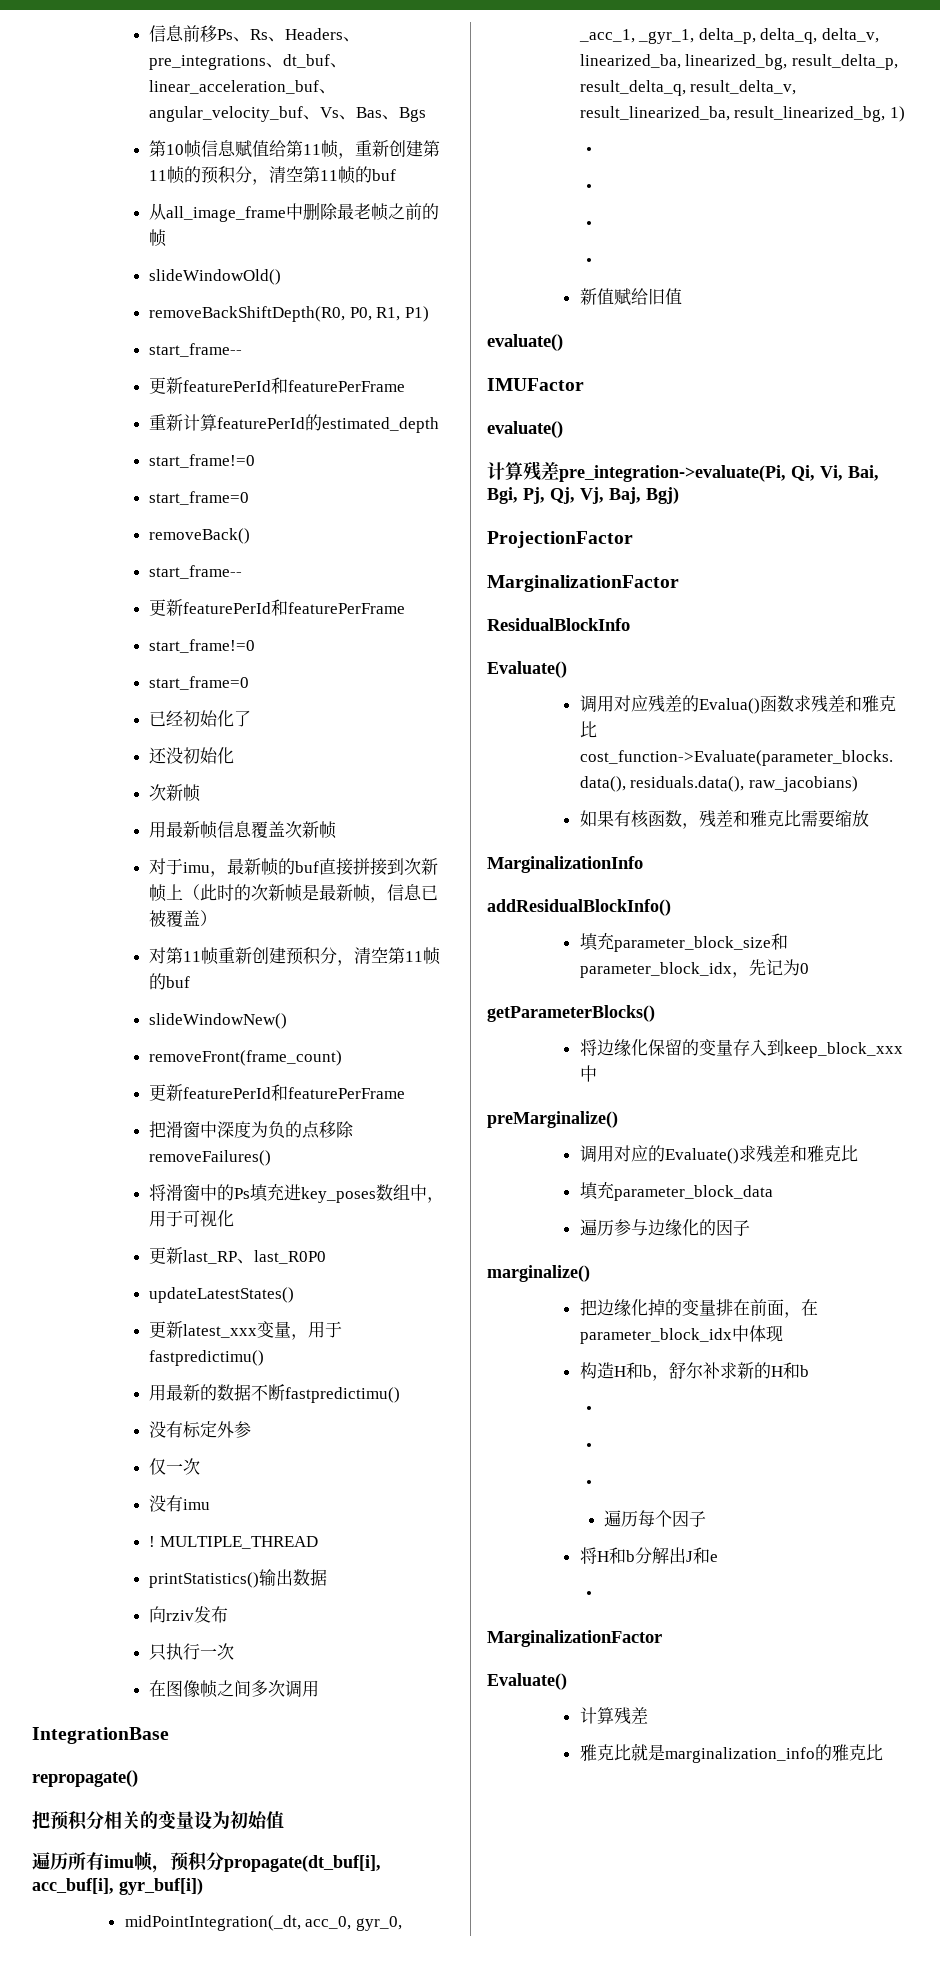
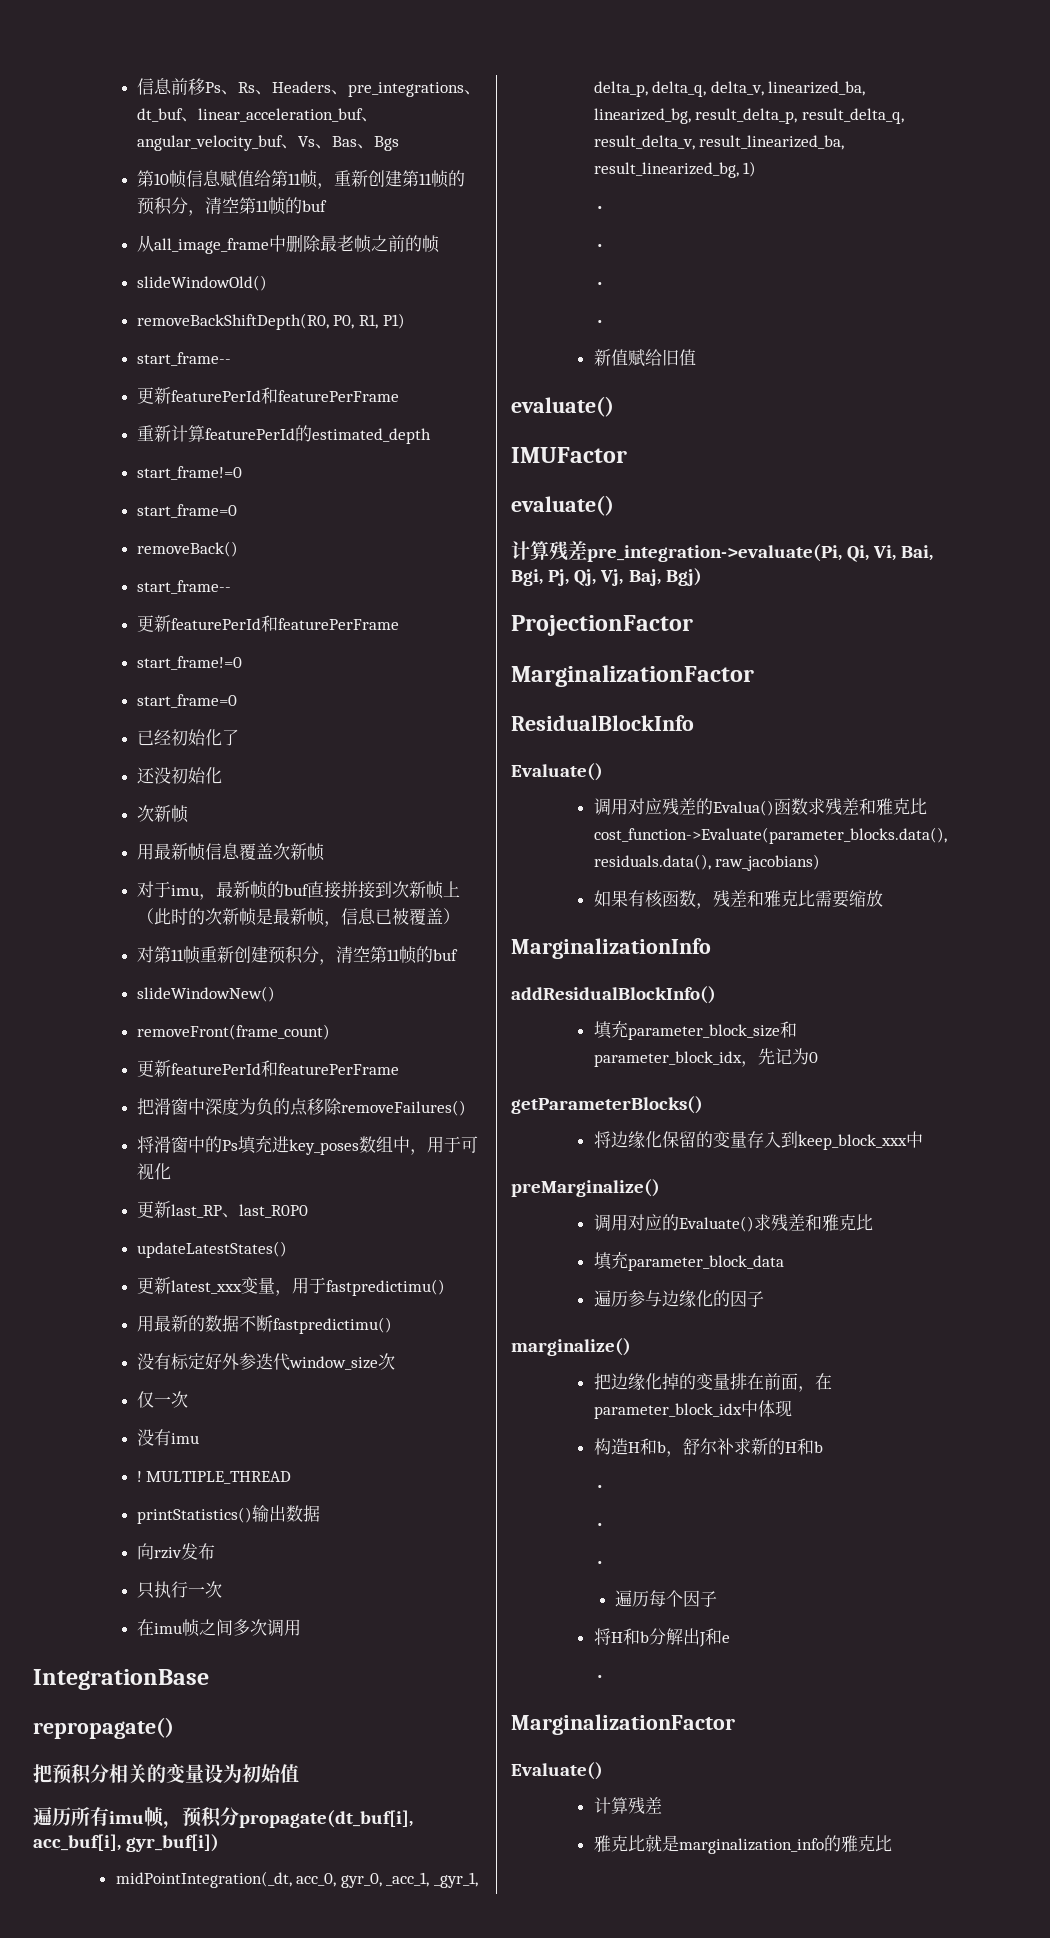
- 没有标定外参
+ 没有标定好外参迭代window_size次
- 在图像帧之间多次调用
+ 在imu帧之间多次调用

